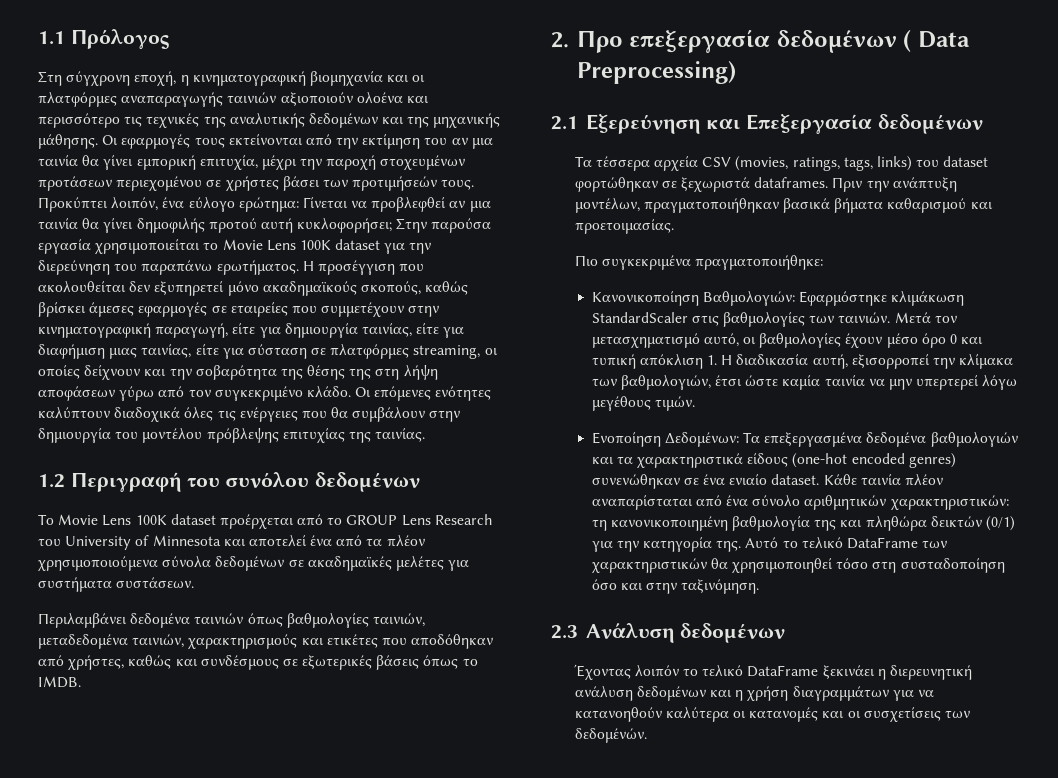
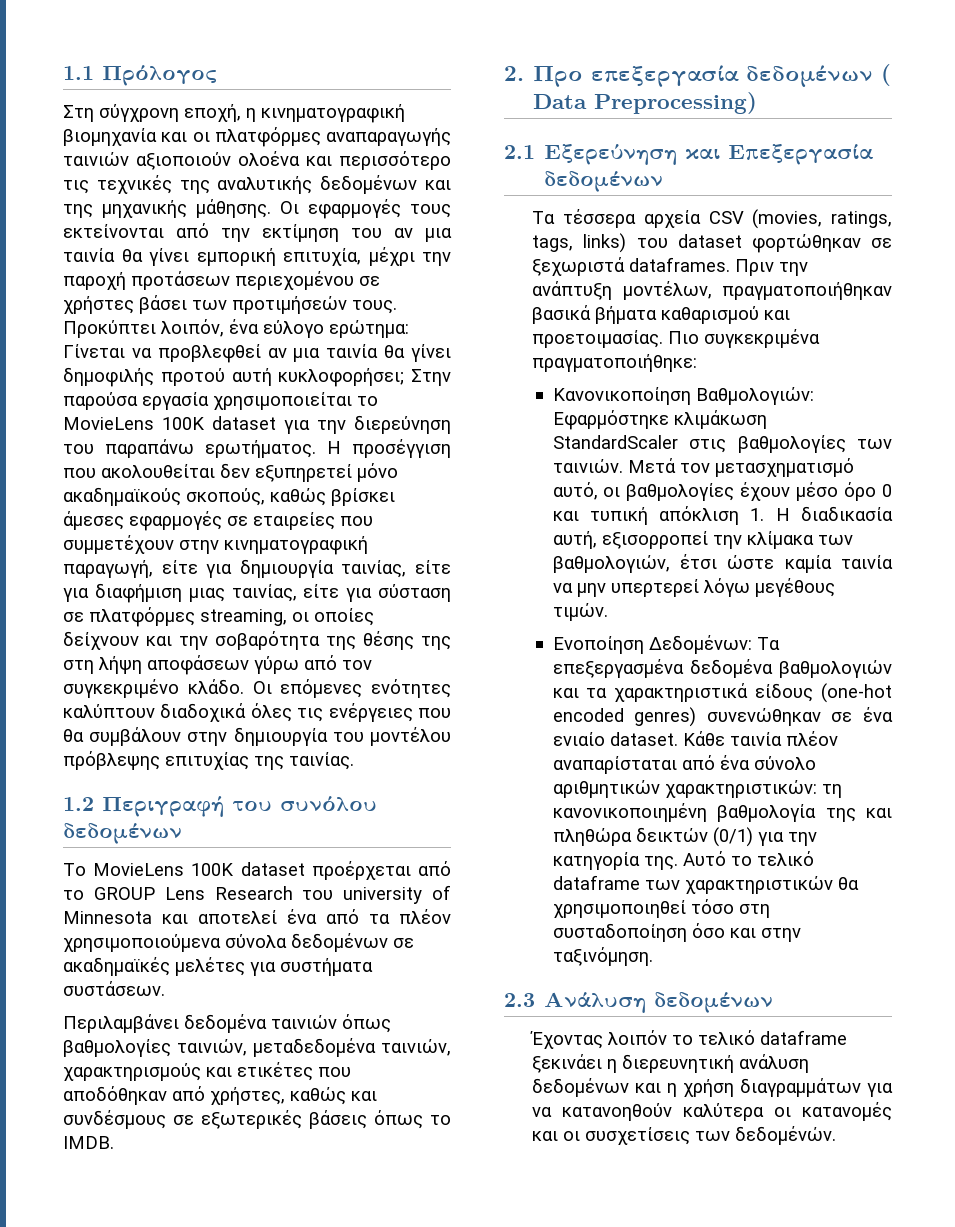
- Οι εφαρμογές τους εκτείνονται από την εκτίμηση του αν μια ταινία θα γίνει εμπορική επιτυχία, μέχρι την παροχή στοχευμένων προτάσεων περιεχομένου σε χρήστες βάσει των προτιμήσεών τους.
+ Οι εφαρμογές τους εκτείνονται από την εκτίμηση του αν μια ταινία θα γίνει εμπορική επιτυχία, μέχρι την παροχή προτάσεων περιεχομένου σε χρήστες βάσει των προτιμήσεών τους.
- Προκύπτει λοιπόν, ένα εύλογο ερώτημα: Γίνεται να προβλεφθεί αν μια ταινία θα γίνει δημοφιλής προτού αυτή κυκλοφορήσει; Στην παρούσα εργασία χρησιμοποιείται το Movie Lens 100K dataset για την διερεύνηση του παραπάνω ερωτήματος.
+ Προκύπτει λοιπόν, ένα εύλογο ερώτημα: Γίνεται να προβλεφθεί αν μια ταινία θα γίνει δημοφιλής προτού αυτή κυκλοφορήσει; Στην παρούσα εργασία χρησιμοποιείται το MovieLens 100K dataset για την διερεύνηση του παραπάνω ερωτήματος.
- Το Movie Lens 100K dataset προέρχεται από το GROUP Lens Research του University of Minnesota και αποτελεί ένα από τα πλέον χρησιμοποιούμενα σύνολα δεδομένων σε ακαδημαϊκές μελέτες για συστήματα συστάσεων.
+ Το MovieLens 100K dataset προέρχεται από το GROUP Lens Research του university of Minnesota και αποτελεί ένα από τα πλέον χρησιμοποιούμενα σύνολα δεδομένων σε ακαδημαϊκές μελέτες για συστήματα συστάσεων.
- Πριν την ανάπτυξη μοντέλων, πραγματοποιήθηκαν βασικά βήματα καθαρισμού και προετοιμασίας.
- Πιο συγκεκριμένα πραγματοποιήθηκε:
+ Πριν την ανάπτυξη μοντέλων, πραγματοποιήθηκαν βασικά βήματα καθαρισμού και προετοιμασίας. Πιο συγκεκριμένα πραγματοποιήθηκε:
- Αυτό το τελικό DataFrame των χαρακτηριστικών θα χρησιμοποιηθεί τόσο στη συσταδοποίηση όσο και στην ταξινόμηση.
+ Αυτό το τελικό dataframe των χαρακτηριστικών θα χρησιμοποιηθεί τόσο στη συσταδοποίηση όσο και στην ταξινόμηση.
- Έχοντας λοιπόν το τελικό DataFrame ξεκινάει η διερευνητική ανάλυση δεδομένων και η χρήση διαγραμμάτων για να κατανοηθούν καλύτερα οι κατανομές και οι συσχετίσεις των δεδομένών.
+ Έχοντας λοιπόν το τελικό dataframe ξεκινάει η διερευνητική ανάλυση δεδομένων και η χρήση διαγραμμάτων για να κατανοηθούν καλύτερα οι κατανομές και οι συσχετίσεις των δεδομένών.

